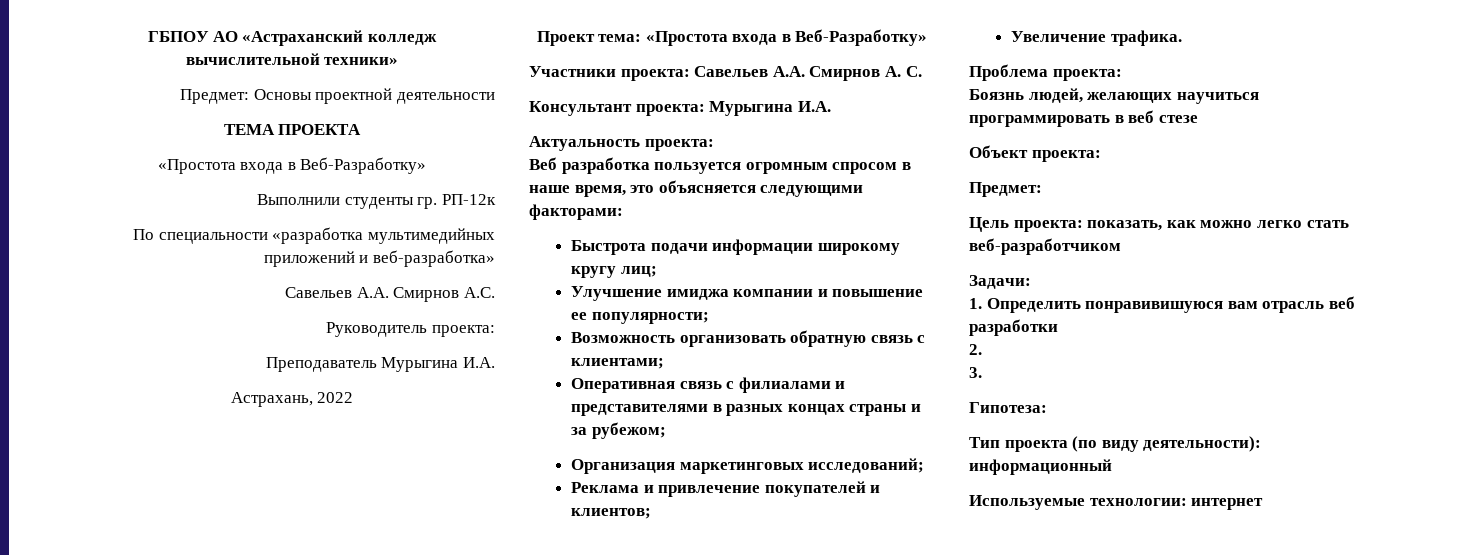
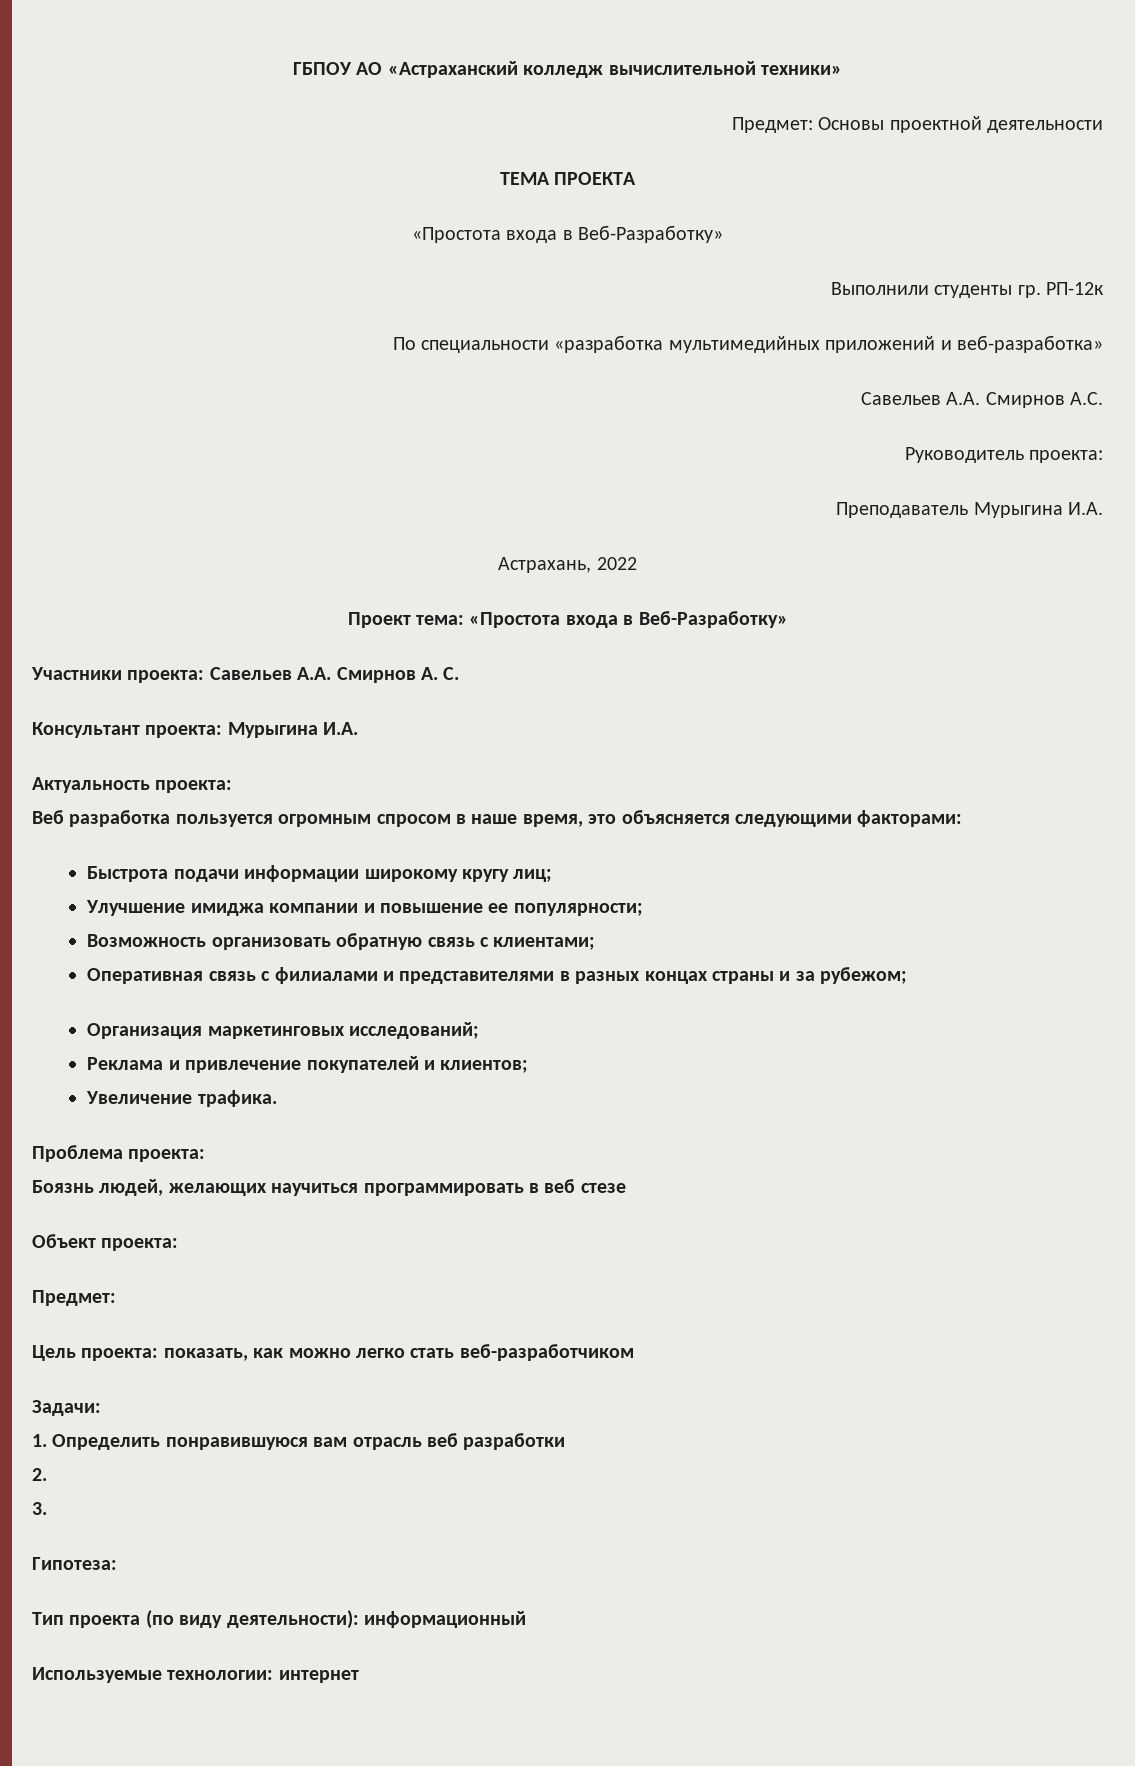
- 1. Определить понравивишуюся вам отрасль веб разработки
+ 1. Определить понравившуюся вам отрасль веб разработки

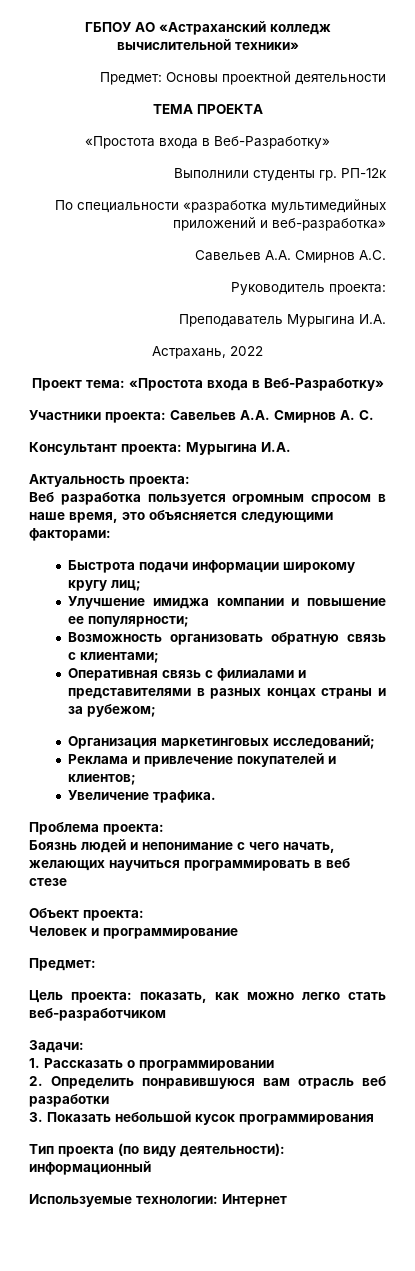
- Боязнь людей, желающих научиться программировать в веб стезе
+ Боязнь людей и непонимание с чего начать, желающих научиться программировать в веб стезе
+ Человек и программирование
- 1. Определить понравившуюся вам отрасль веб разработки
+ 1. Рассказать о программировании
+ 2. Определить понравившуюся вам отрасль веб разработки
- 2.
- 3.
- Гипотеза:
+ 3. Показать небольшой кусок программирования
- Используемые технологии: интернет
+ Используемые технологии: Интернет

